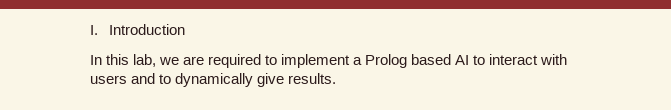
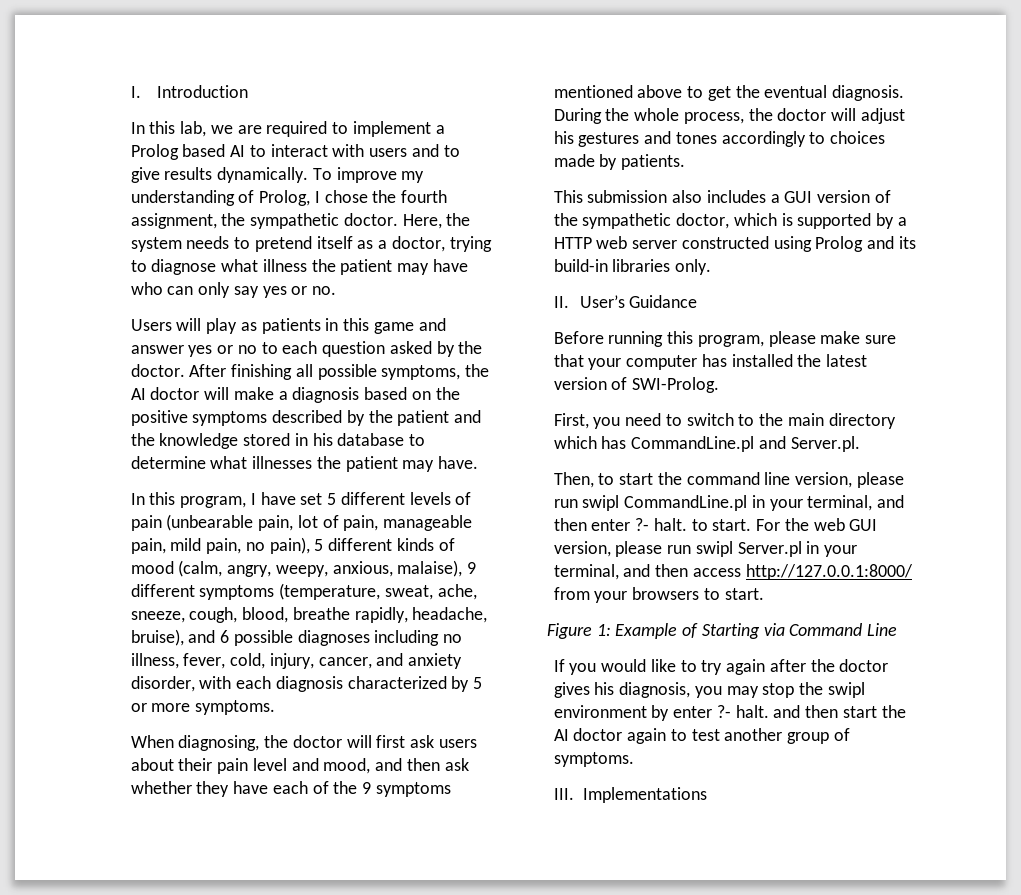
- In this lab, we are required to implement a Prolog based AI to interact with users and to dynamically give results.
+ In this lab, we are required to implement a Prolog based AI to interact with users and to give results dynamically. To improve my understanding of Prolog, I chose the fourth assignment, the sympathetic doctor. Here, the system needs to pretend itself as a doctor, trying to diagnose what illness the patient may have who can only say yes or no.
+ Users will play as patients in this game and answer yes or no to each question asked by the doctor. After finishing all possible symptoms, the AI doctor will make a diagnosis based on the positive symptoms described by the patient and the knowledge stored in his database to determine what illnesses the patient may have.
+ In this program, I have set 5 different levels of pain (unbearable pain, lot of pain, manageable pain, mild pain, no pain), 5 different kinds of mood (calm, angry, weepy, anxious, malaise), 9 different symptoms (temperature, sweat, ache, sneeze, cough, blood, breathe rapidly, headache, bruise), and 6 possible diagnoses including no illness, fever, cold, injury, cancer, and anxiety disorder, with each diagnosis characterized by 5 or more symptoms.
+ When diagnosing, the doctor will first ask users about their pain level and mood, and then ask whether they have each of the 9 symptoms mentioned above to get the eventual diagnosis. During the whole process, the doctor will adjust his gestures and tones accordingly to choices made by patients.
+ This submission also includes a GUI version of the sympathetic doctor, which is supported by a HTTP web server constructed using Prolog and its build-in libraries only.
+ II. User’s Guidance
+ Before running this program, please make sure that your computer has installed the latest version of SWI-Prolog.
+ First, you need to switch to the main directory which has CommandLine.pl and Server.pl.
+ Then, to start the command line version, please run swipl CommandLine.pl in your terminal, and then enter ?- halt. to start. For the web GUI version, please run swipl Server.pl in your terminal, and then access http://127.0.0.1:8000/ from your browsers to start.
+ Figure 1: Example of Starting via Command Line
+ If you would like to try again after the doctor gives his diagnosis, you may stop the swipl environment by enter ?- halt. and then start the AI doctor again to test another group of symptoms.
+ III. Implementations

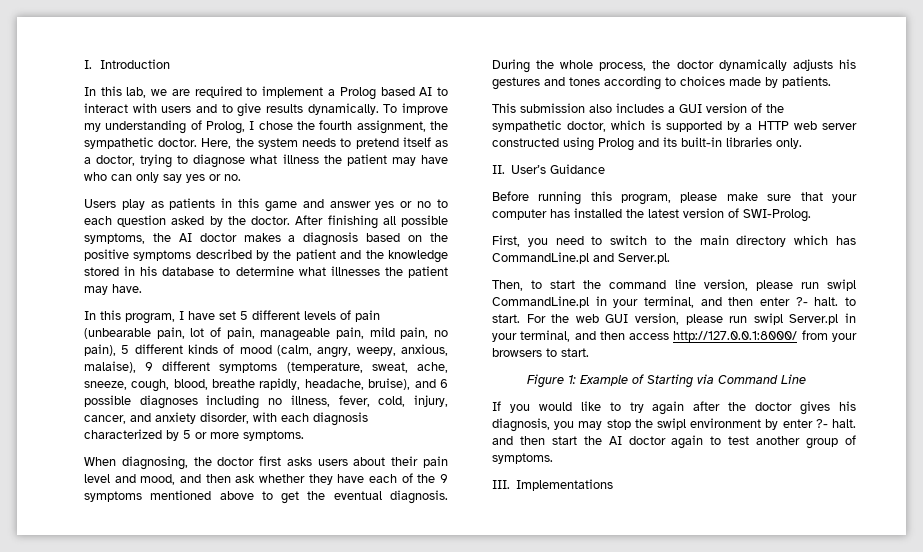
- Users will play as patients in this game and answer yes or no to each question asked by the doctor.
+ Users play as patients in this game and answer yes or no to each question asked by the doctor.
- After finishing all possible symptoms, the AI doctor will make a diagnosis based on the positive symptoms described by the patient and the knowledge stored in his database to determine what illnesses the patient may have.
+ After finishing all possible symptoms, the AI doctor makes a diagnosis based on the positive symptoms described by the patient and the knowledge stored in his database to determine what illnesses the patient may have.
- When diagnosing, the doctor will first ask users about their pain level and mood, and then ask whether they have each of the 9 symptoms mentioned above to get the eventual diagnosis.
+ When diagnosing, the doctor first asks users about their pain level and mood, and then ask whether they have each of the 9 symptoms mentioned above to get the eventual diagnosis.
- During the whole process, the doctor will adjust his gestures and tones accordingly to choices made by patients.
+ During the whole process, the doctor dynamically adjusts his gestures and tones according to choices made by patients.
- This submission also includes a GUI version of the sympathetic doctor, which is supported by a HTTP web server constructed using Prolog and its build-in libraries only.
+ This submission also includes a GUI version of the sympathetic doctor, which is supported by a HTTP web server constructed using Prolog and its built-in libraries only.

